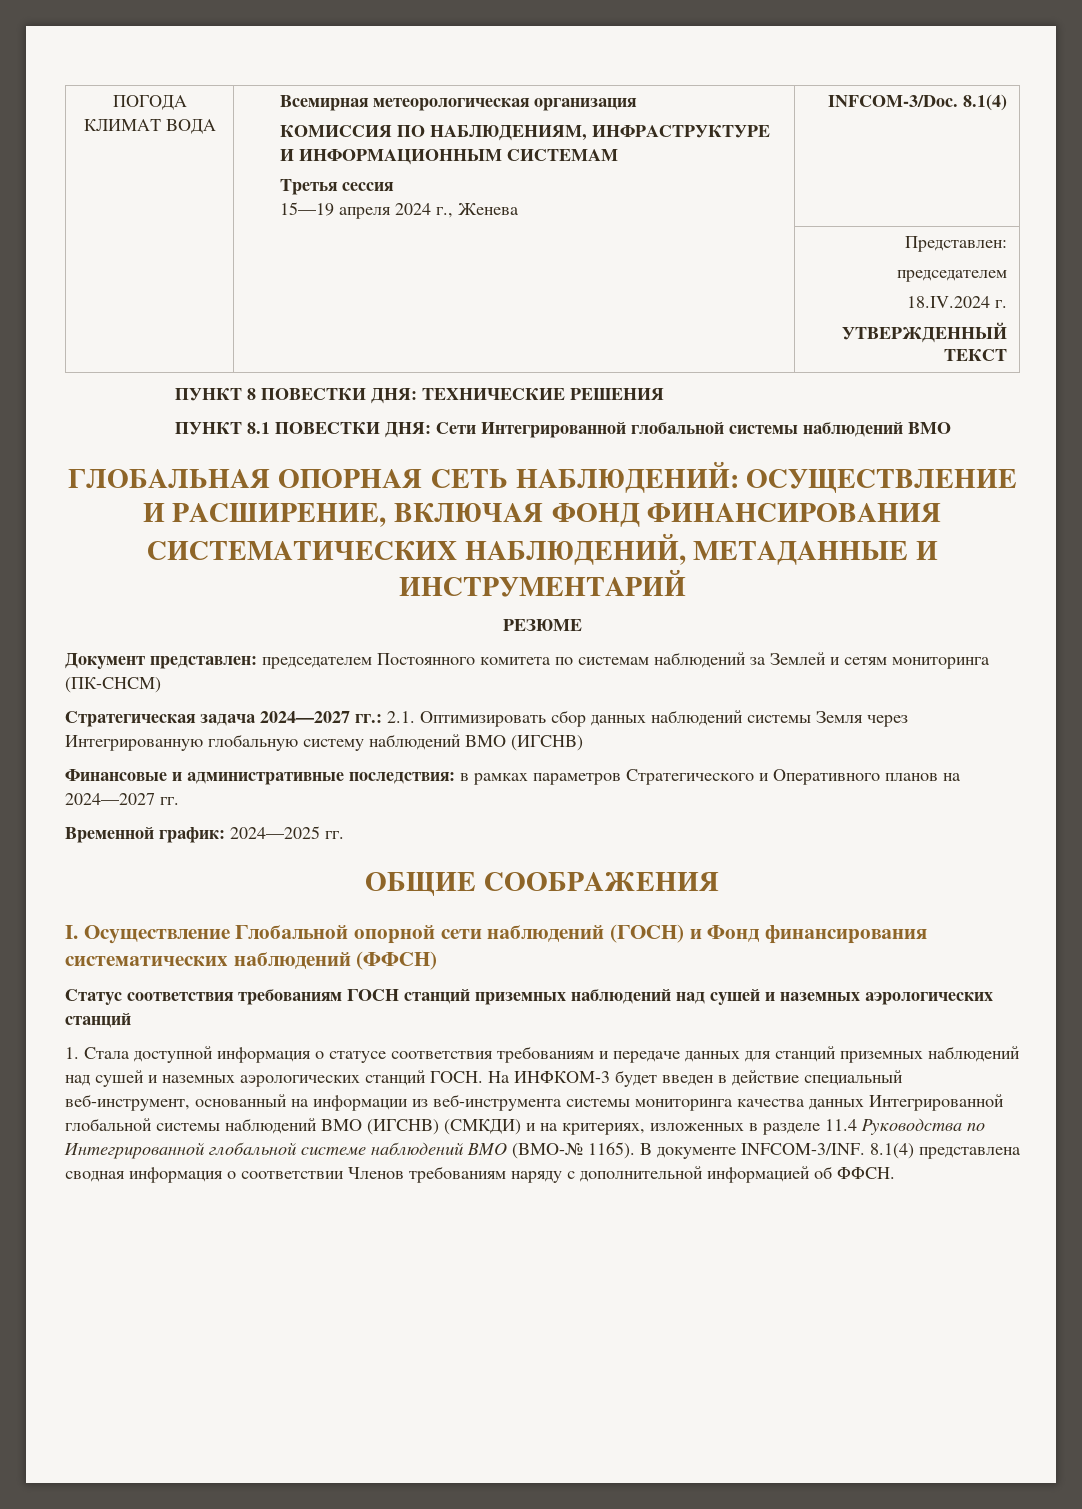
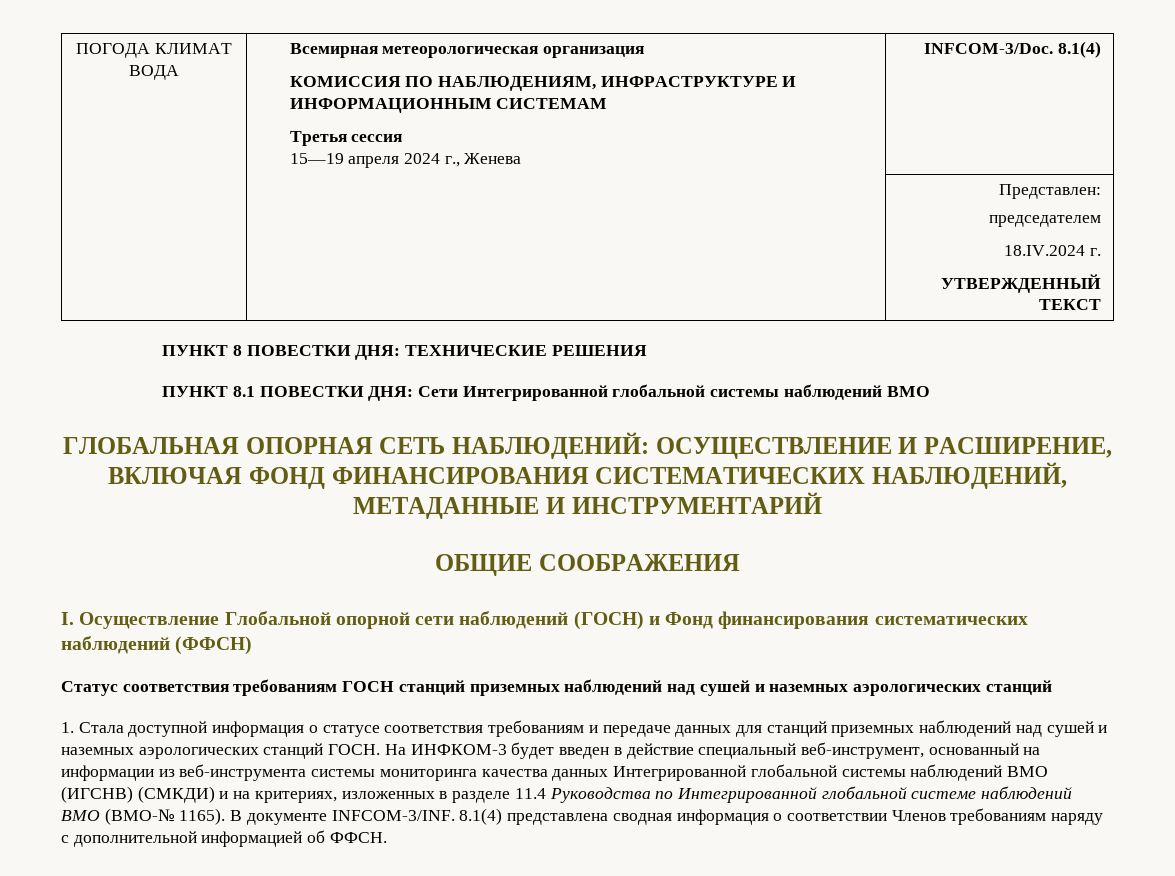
- РЕЗЮМЕ
- Документ представлен: председателем Постоянного комитета по системам наблюдений за Землей и сетям мониторинга (ПК-СНСМ)
- Стратегическая задача 2024—2027 гг.: 2.1. Оптимизировать сбор данных наблюдений системы Земля через Интегрированную глобальную систему наблюдений ВМО (ИГСНВ)
- Финансовые и административные последствия: в рамках параметров Стратегического и Оперативного планов на 2024—2027 гг.
- Временной график: 2024—2025 гг.

